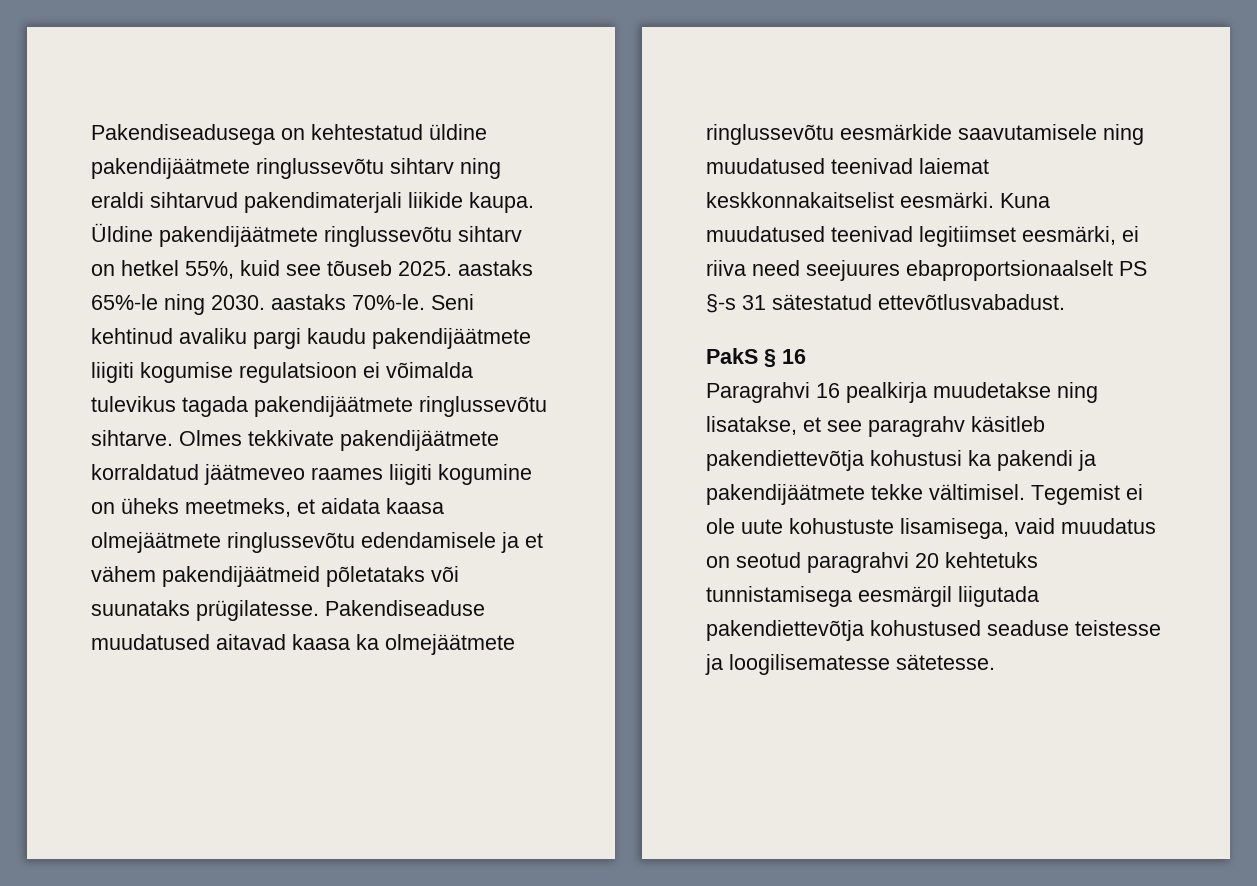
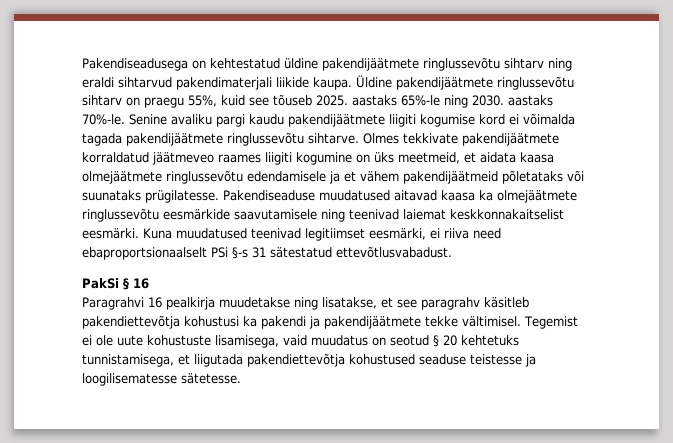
- Üldine pakendijäätmete ringlussevõtu sihtarv on hetkel 55%, kuid see tõuseb 2025. aastaks 65%-le ning 2030. aastaks 70%-le.
+ Üldine pakendijäätmete ringlussevõtu sihtarv on praegu 55%, kuid see tõuseb 2025. aastaks 65%-le ning 2030. aastaks 70%-le.
- Seni kehtinud avaliku pargi kaudu pakendijäätmete liigiti kogumise regulatsioon ei võimalda tulevikus tagada pakendijäätmete ringlussevõtu sihtarve.
+ Senine avaliku pargi kaudu pakendijäätmete liigiti kogumise kord ei võimalda tagada pakendijäätmete ringlussevõtu sihtarve.
- Olmes tekkivate pakendijäätmete korraldatud jäätmeveo raames liigiti kogumine on üheks meetmeks, et aidata kaasa olmejäätmete ringlussevõtu edendamisele ja et vähem pakendijäätmeid põletataks või suunataks prügilatesse.
+ Olmes tekkivate pakendijäätmete korraldatud jäätmeveo raames liigiti kogumine on üks meetmeid, et aidata kaasa olmejäätmete ringlussevõtu edendamisele ja et vähem pakendijäätmeid põletataks või suunataks prügilatesse.
- Pakendiseaduse muudatused aitavad kaasa ka olmejäätmete ringlussevõtu eesmärkide saavutamisele ning muudatused teenivad laiemat keskkonnakaitselist eesmärki.
+ Pakendiseaduse muudatused aitavad kaasa ka olmejäätmete ringlussevõtu eesmärkide saavutamisele ning teenivad laiemat keskkonnakaitselist eesmärki.
- Kuna muudatused teenivad legitiimset eesmärki, ei riiva need seejuures ebaproportsionaalselt PS §-s 31 sätestatud ettevõtlusvabadust.
+ Kuna muudatused teenivad legitiimset eesmärki, ei riiva need ebaproportsionaalselt PSi §-s 31 sätestatud ettevõtlusvabadust.
- PakS § 16
+ PakSi § 16
- Tegemist ei ole uute kohustuste lisamisega, vaid muudatus on seotud paragrahvi 20 kehtetuks tunnistamisega eesmärgil liigutada pakendiettevõtja kohustused seaduse teistesse ja loogilisematesse sätetesse.
+ Tegemist ei ole uute kohustuste lisamisega, vaid muudatus on seotud § 20 kehtetuks tunnistamisega, et liigutada pakendiettevõtja kohustused seaduse teistesse ja loogilisematesse sätetesse.

